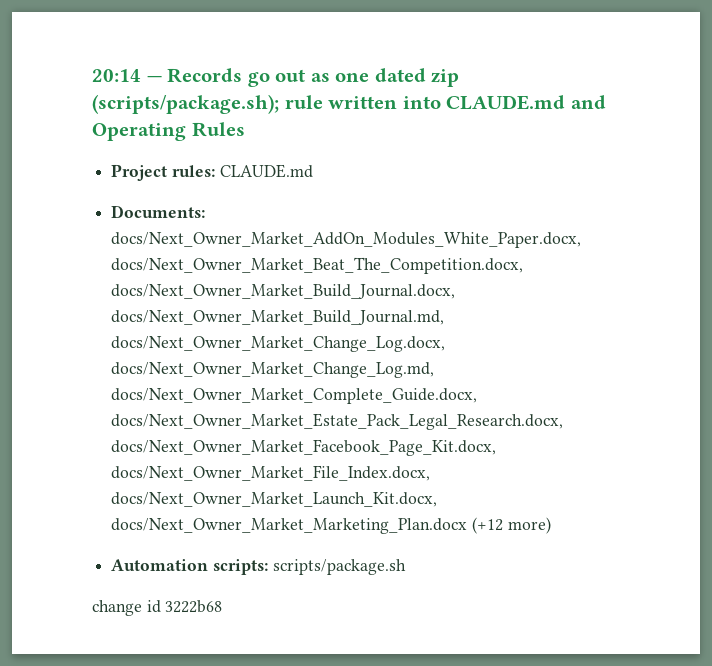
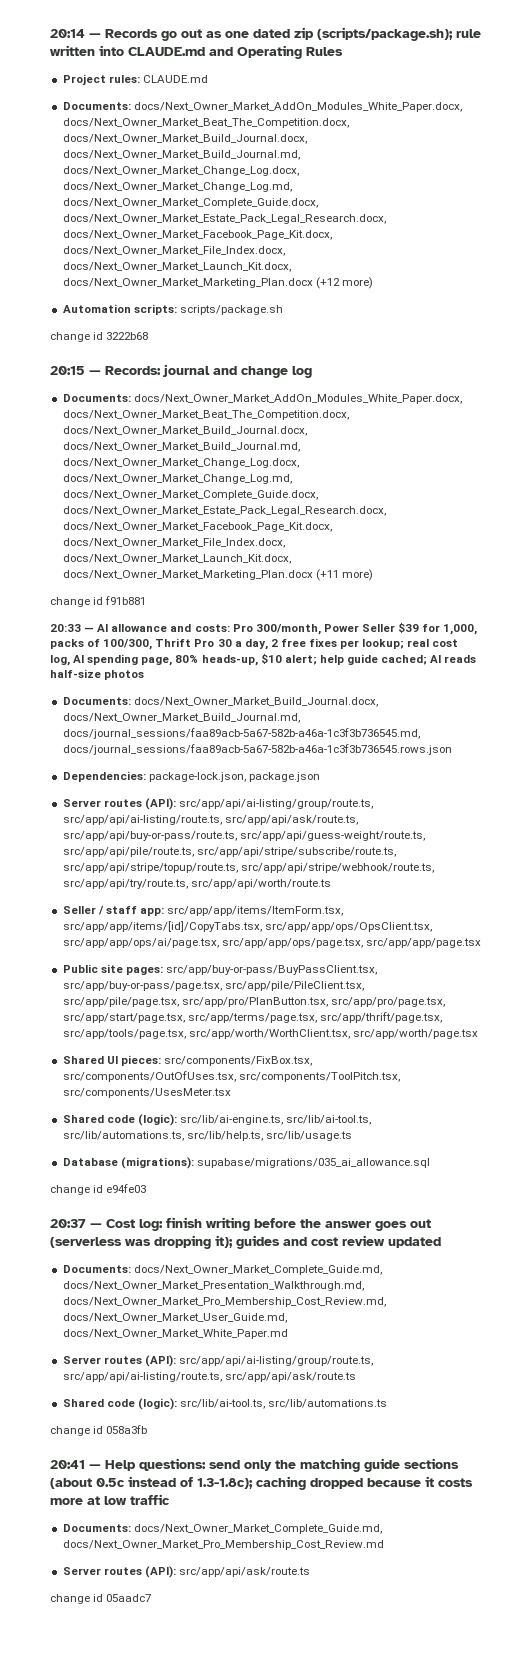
+ 20:15 — Records: journal and change log
+ Documents: docs/Next_Owner_Market_AddOn_Modules_White_Paper.docx, docs/Next_Owner_Market_Beat_The_Competition.docx, docs/Next_Owner_Market_Build_Journal.docx, docs/Next_Owner_Market_Build_Journal.md, docs/Next_Owner_Market_Change_Log.docx, docs/Next_Owner_Market_Change_Log.md, docs/Next_Owner_Market_Complete_Guide.docx, docs/Next_Owner_Market_Estate_Pack_Legal_Research.docx, docs/Next_Owner_Market_Facebook_Page_Kit.docx, docs/Next_Owner_Market_File_Index.docx, docs/Next_Owner_Market_Launch_Kit.docx, docs/Next_Owner_Market_Marketing_Plan.docx (+11 more)
+ change id f91b881
+ 20:33 — AI allowance and costs: Pro 300/month, Power Seller $39 for 1,000, packs of 100/300, Thrift Pro 30 a day, 2 free fixes per lookup; real cost log, AI spending page, 80% heads-up, $10 alert; help guide cached; AI reads half-size photos
+ Documents: docs/Next_Owner_Market_Build_Journal.docx, docs/Next_Owner_Market_Build_Journal.md, docs/journal_sessions/faa89acb-5a67-582b-a46a-1c3f3b736545.md, docs/journal_sessions/faa89acb-5a67-582b-a46a-1c3f3b736545.rows.json
+ Dependencies: package-lock.json, package.json
+ Server routes (API): src/app/api/ai-listing/group/route.ts, src/app/api/ai-listing/route.ts, src/app/api/ask/route.ts, src/app/api/buy-or-pass/route.ts, src/app/api/guess-weight/route.ts, src/app/api/pile/route.ts, src/app/api/stripe/subscribe/route.ts, src/app/api/stripe/topup/route.ts, src/app/api/stripe/webhook/route.ts, src/app/api/try/route.ts, src/app/api/worth/route.ts
+ Seller / staff app: src/app/app/items/ItemForm.tsx, src/app/app/items/[id]/CopyTabs.tsx, src/app/app/ops/OpsClient.tsx, src/app/app/ops/ai/page.tsx, src/app/app/ops/page.tsx, src/app/app/page.tsx
+ Public site pages: src/app/buy-or-pass/BuyPassClient.tsx, src/app/buy-or-pass/page.tsx, src/app/pile/PileClient.tsx, src/app/pile/page.tsx, src/app/pro/PlanButton.tsx, src/app/pro/page.tsx, src/app/start/page.tsx, src/app/terms/page.tsx, src/app/thrift/page.tsx, src/app/tools/page.tsx, src/app/worth/WorthClient.tsx, src/app/worth/page.tsx
+ Shared UI pieces: src/components/FixBox.tsx, src/components/OutOfUses.tsx, src/components/ToolPitch.tsx, src/components/UsesMeter.tsx
+ Shared code (logic): src/lib/ai-engine.ts, src/lib/ai-tool.ts, src/lib/automations.ts, src/lib/help.ts, src/lib/usage.ts
+ Database (migrations): supabase/migrations/035_ai_allowance.sql
+ change id e94fe03
+ 20:37 — Cost log: finish writing before the answer goes out (serverless was dropping it); guides and cost review updated
+ Documents: docs/Next_Owner_Market_Complete_Guide.md, docs/Next_Owner_Market_Presentation_Walkthrough.md, docs/Next_Owner_Market_Pro_Membership_Cost_Review.md, docs/Next_Owner_Market_User_Guide.md, docs/Next_Owner_Market_White_Paper.md
+ Server routes (API): src/app/api/ai-listing/group/route.ts, src/app/api/ai-listing/route.ts, src/app/api/ask/route.ts
+ Shared code (logic): src/lib/ai-tool.ts, src/lib/automations.ts
+ change id 058a3fb
+ 20:41 — Help questions: send only the matching guide sections (about 0.5c instead of 1.3-1.8c); caching dropped because it costs more at low traffic
+ Documents: docs/Next_Owner_Market_Complete_Guide.md, docs/Next_Owner_Market_Pro_Membership_Cost_Review.md
+ Server routes (API): src/app/api/ask/route.ts
+ change id 05aadc7

